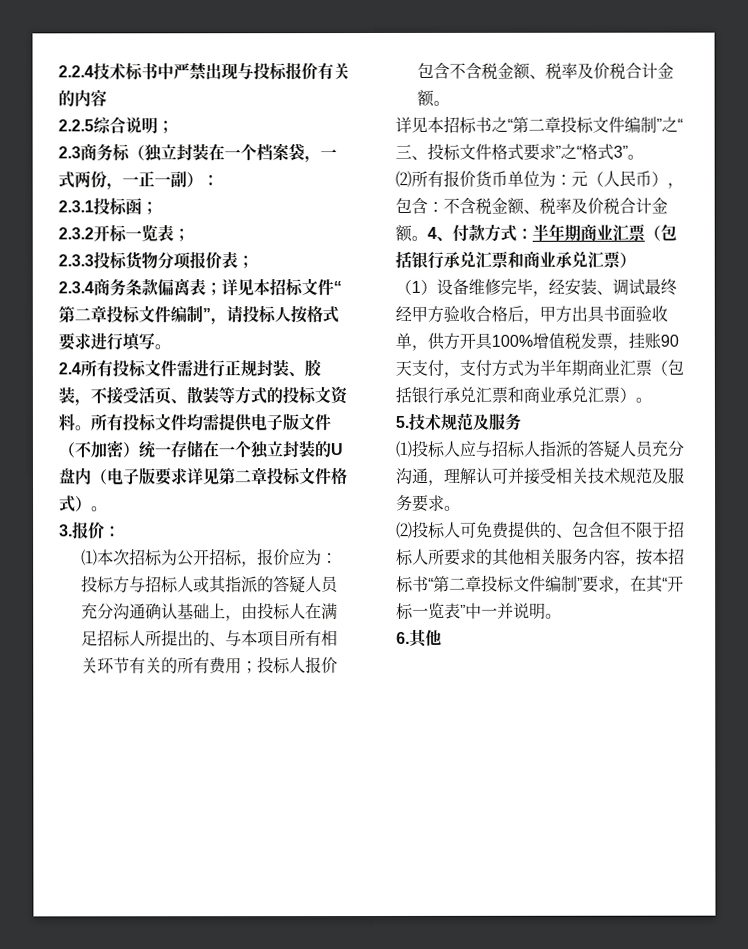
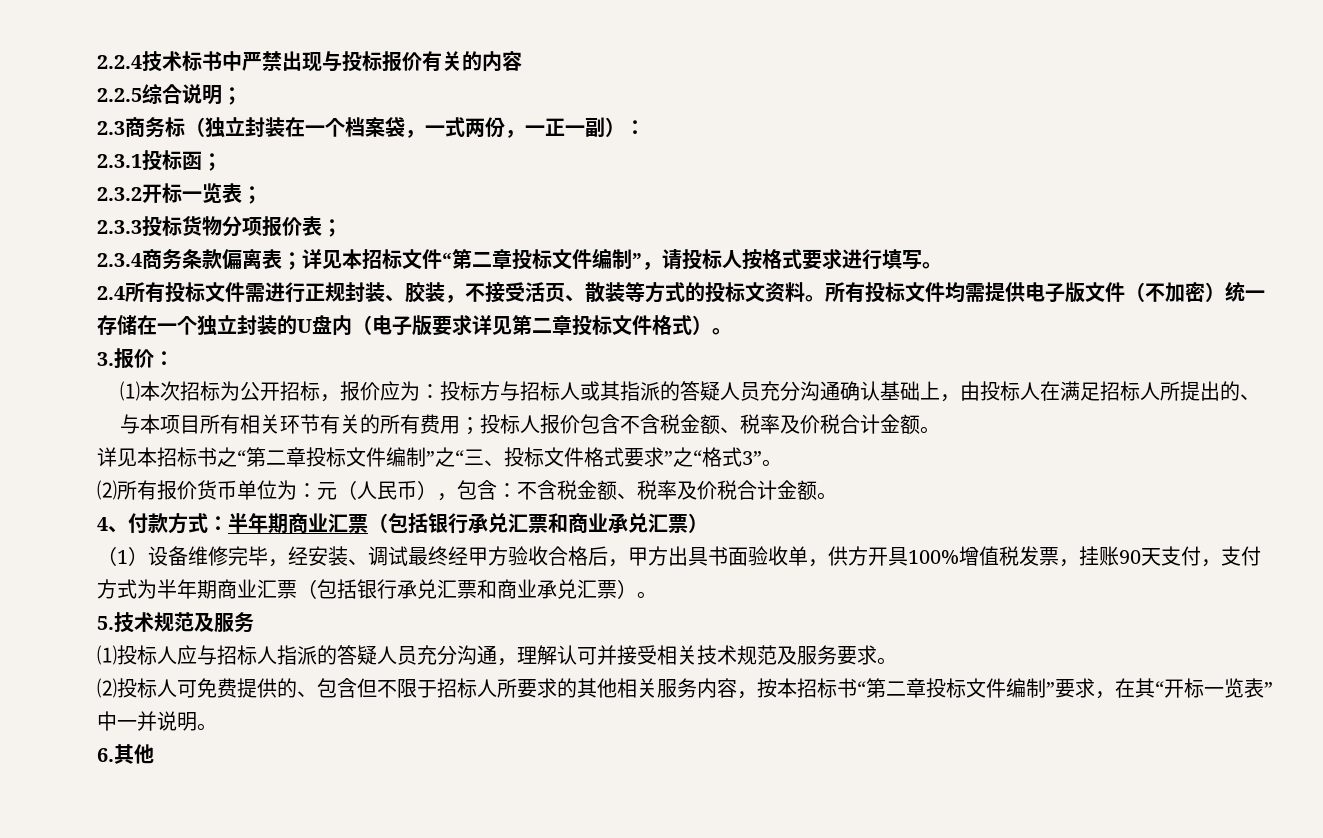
- ⑵所有报价货币单位为：元（人民币），包含：不含税金额、税率及价税合计金额。4、付款方式：半年期商业汇票（包括银行承兑汇票和商业承兑汇票）
+ ⑵所有报价货币单位为：元（人民币），包含：不含税金额、税率及价税合计金额。
+ 4、付款方式：半年期商业汇票（包括银行承兑汇票和商业承兑汇票）

